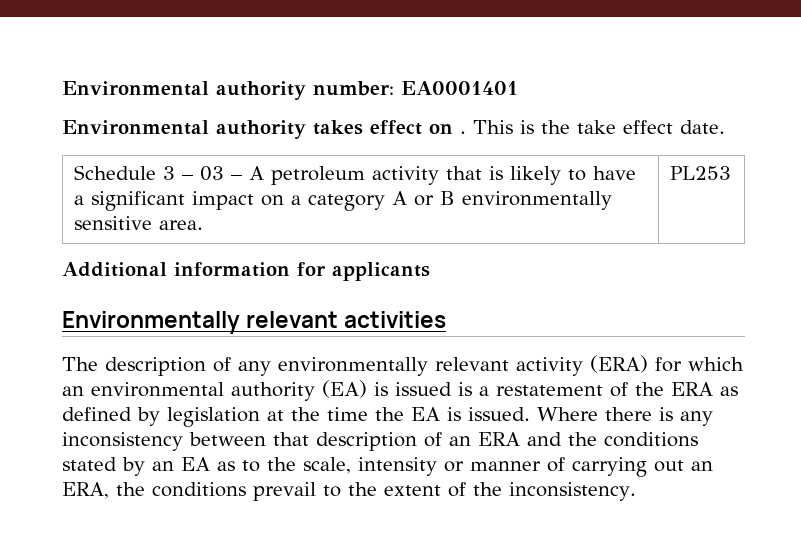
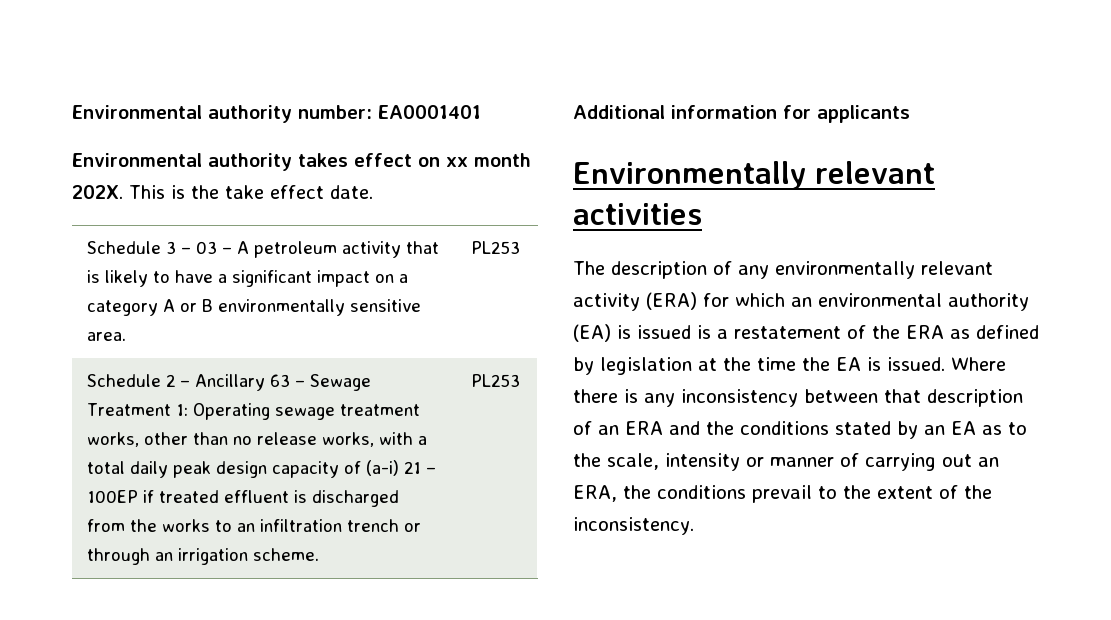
- Environmental authority takes effect on .
+ Environmental authority takes effect on xx month 202X.
+ Schedule 2 – Ancillary 63 – Sewage Treatment 1: Operating sewage treatment works, other than no release works, with a total daily peak design capacity of (a-i) 21 – 100EP if treated effluent is discharged from the works to an infiltration trench or through an irrigation scheme. | PL253

